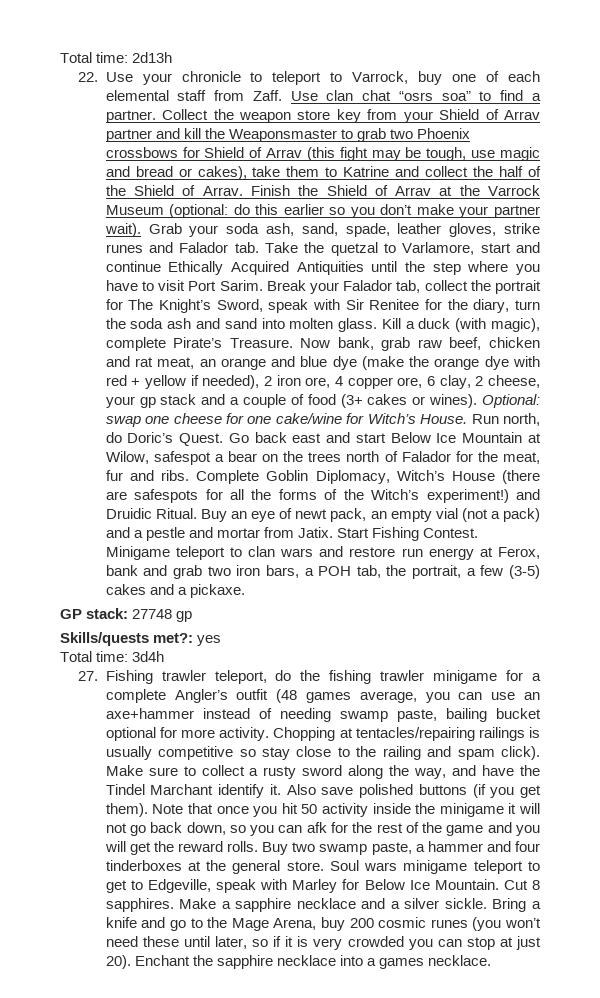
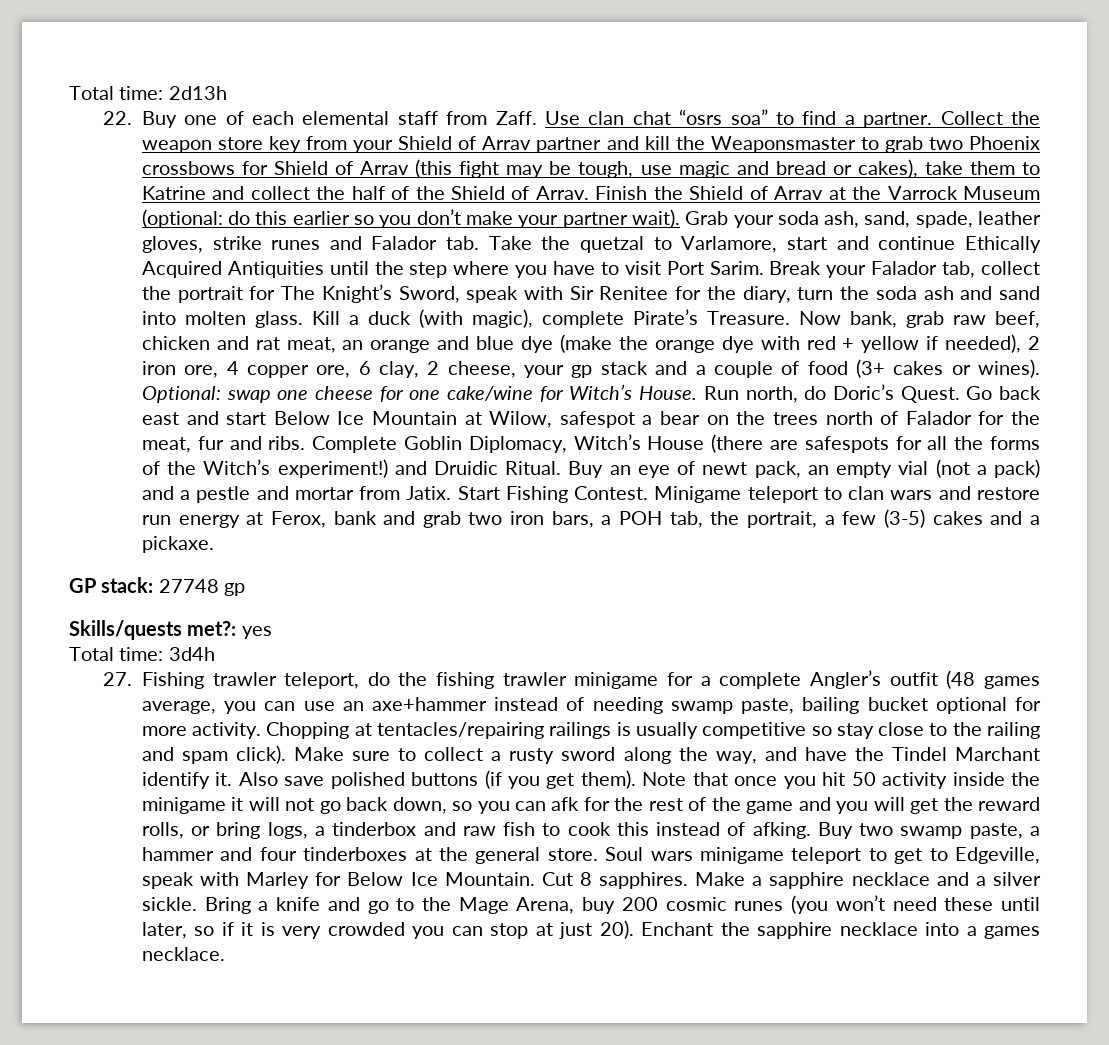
- 22. Use your chronicle to teleport to Varrock, buy one of each elemental staff from Zaff.
+ 22. Buy one of each elemental staff from Zaff.
- Note that once you hit 50 activity inside the minigame it will not go back down, so you can afk for the rest of the game and you will get the reward rolls.
+ Note that once you hit 50 activity inside the minigame it will not go back down, so you can afk for the rest of the game and you will get the reward rolls, or bring logs, a tinderbox and raw fish to cook this instead of afking.

